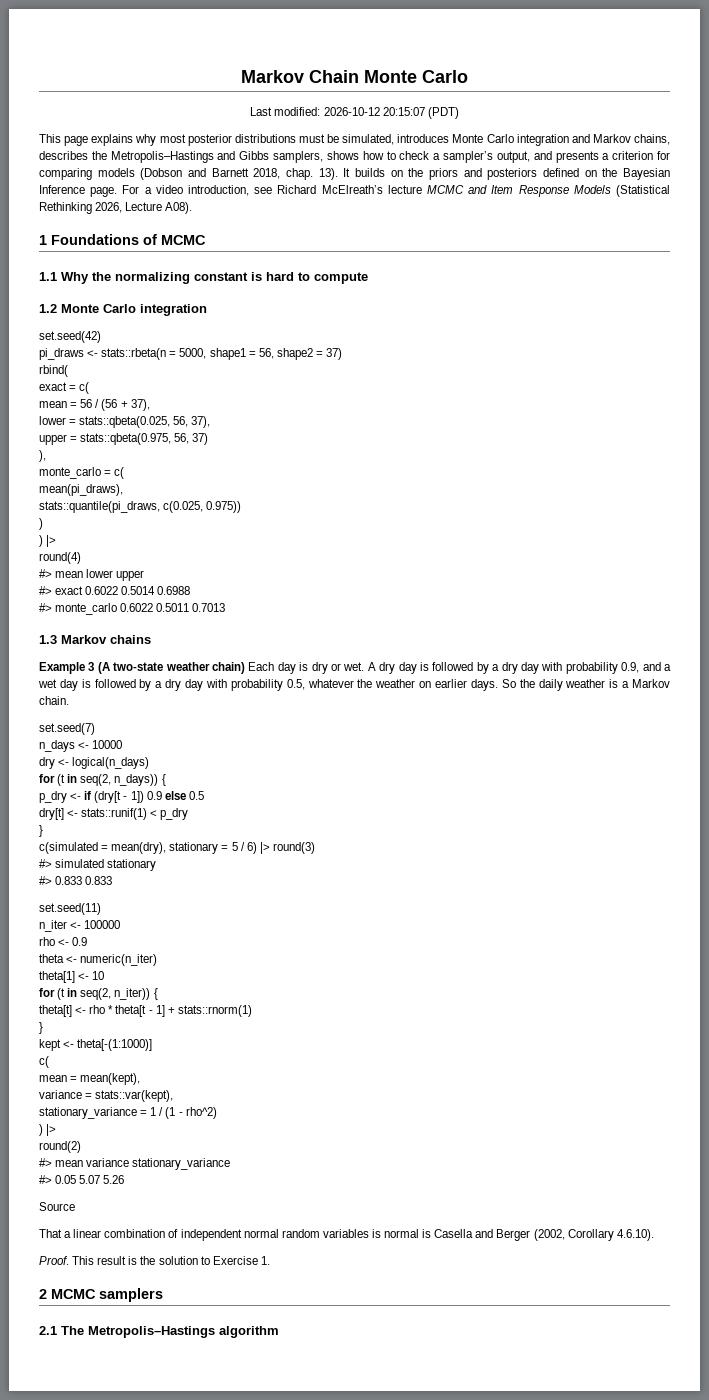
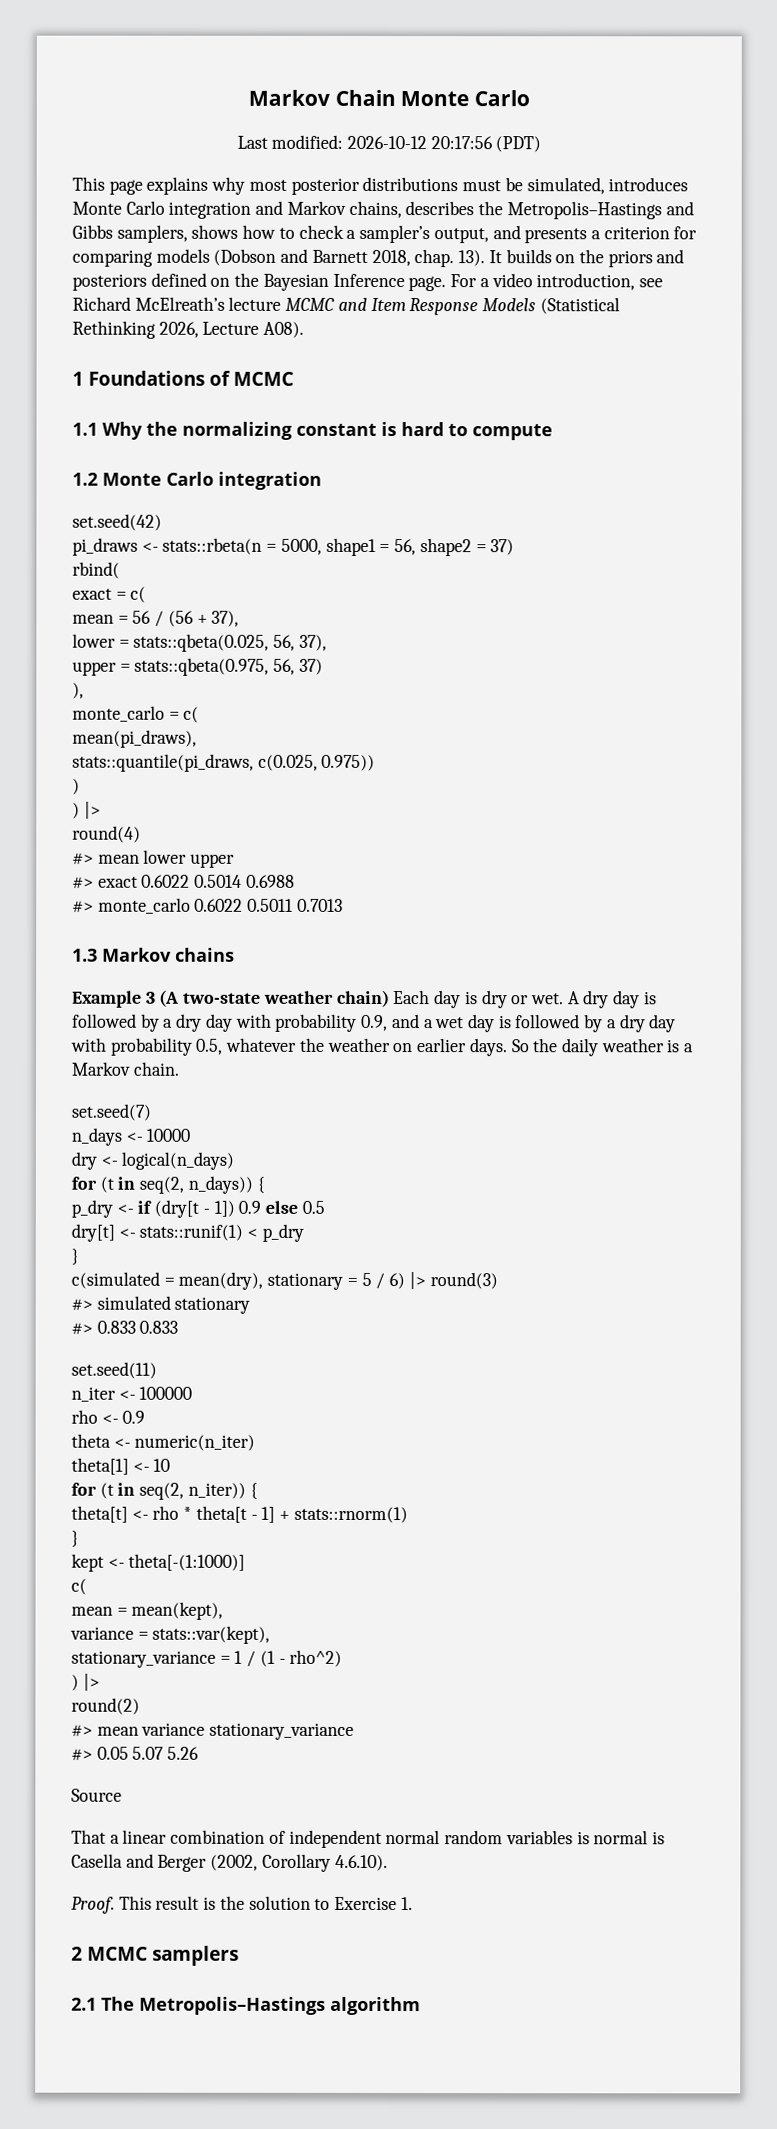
- Last modified: 2026-10-12 20:15:07 (PDT)
+ Last modified: 2026-10-12 20:17:56 (PDT)

